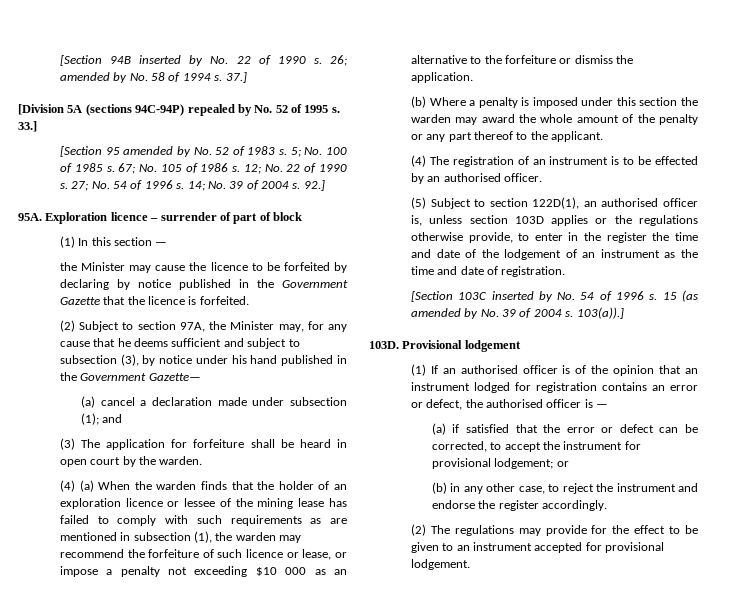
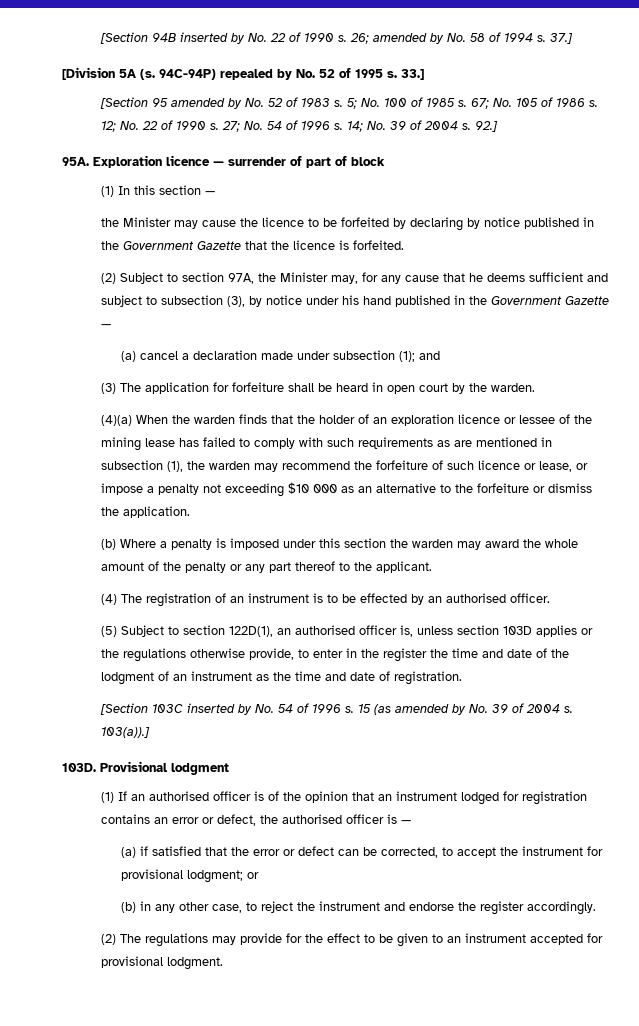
- [Division 5A (sections 94C-94P) repealed by No. 52 of 1995 s.
+ [Division 5A (s. 94C-94P) repealed by No. 52 of 1995 s.
- Exploration licence – surrender of part of block
+ Exploration licence — surrender of part of block
- (2) Subject to section 97A, the Minister may, for any cause that he deems sufficient and subject to subsection (3), by notice under his hand published in the Government Gazette—
+ (2) Subject to section 97A, the Minister may, for any cause that he deems sufficient and subject to subsection (3), by notice under his hand published in the Government Gazette —
- (4) (a) When the warden finds that the holder of an exploration licence or lessee of the mining lease has failed to comply with such requirements as are mentioned in subsection (1), the warden may recommend the forfeiture of such licence or lease, or impose a penalty not exceeding $10 000 as an alternative to the forfeiture or dismiss the application.
+ (4)(a) When the warden finds that the holder of an exploration licence or lessee of the mining lease has failed to comply with such requirements as are mentioned in subsection (1), the warden may recommend the forfeiture of such licence or lease, or impose a penalty not exceeding $10 000 as an alternative to the forfeiture or dismiss the application.
- (5) Subject to section 122D(1), an authorised officer is, unless section 103D applies or the regulations otherwise provide, to enter in the register the time and date of the lodgement of an instrument as the time and date of registration.
+ (5) Subject to section 122D(1), an authorised officer is, unless section 103D applies or the regulations otherwise provide, to enter in the register the time and date of the lodgment of an instrument as the time and date of registration.
- Provisional lodgement
+ Provisional lodgment
- (a) if satisfied that the error or defect can be corrected, to accept the instrument for provisional lodgement; or
+ (a) if satisfied that the error or defect can be corrected, to accept the instrument for provisional lodgment; or
- (2) The regulations may provide for the effect to be given to an instrument accepted for provisional lodgement.
+ (2) The regulations may provide for the effect to be given to an instrument accepted for provisional lodgment.

